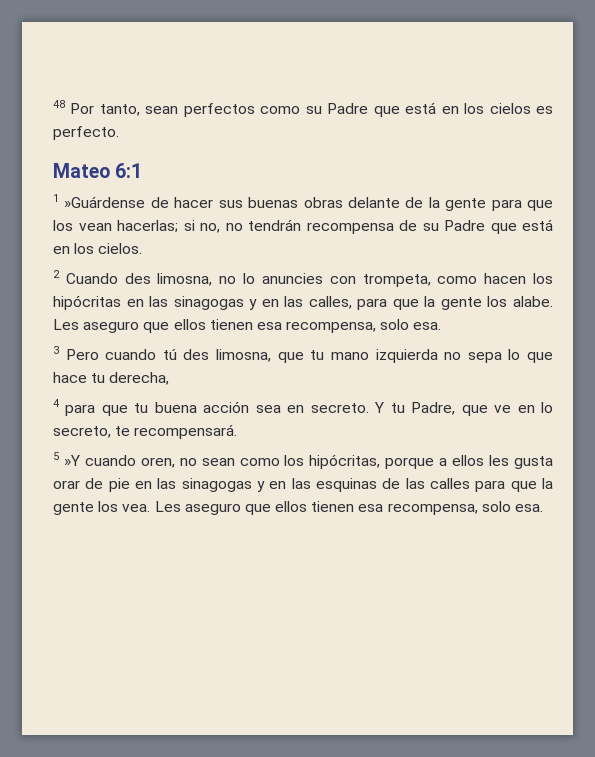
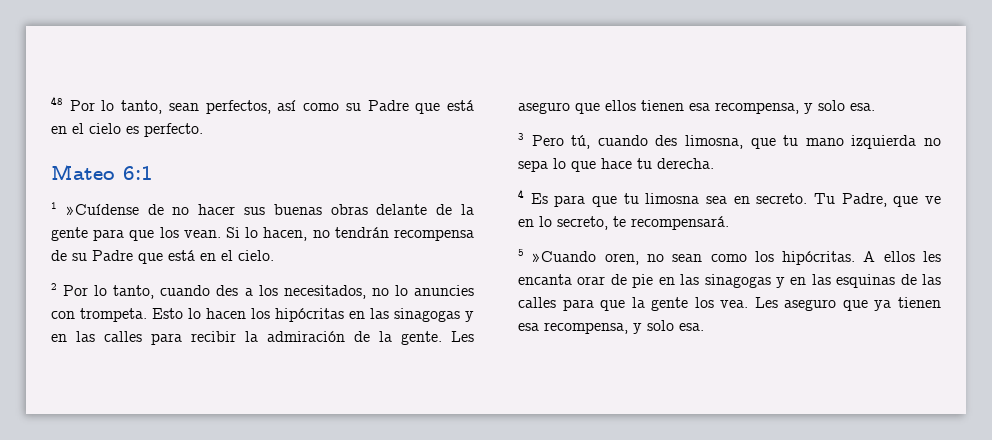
- 48 Por tanto, sean perfectos como su Padre que está en los cielos es perfecto.
+ 48 Por lo tanto, sean perfectos, así como su Padre que está en el cielo es perfecto.
- 1 »Guárdense de hacer sus buenas obras delante de la gente para que los vean hacerlas; si no, no tendrán recompensa de su Padre que está en los cielos.
+ 1 »Cuídense de no hacer sus buenas obras delante de la gente para que los vean. Si lo hacen, no tendrán recompensa de su Padre que está en el cielo.
- 2 Cuando des limosna, no lo anuncies con trompeta, como hacen los hipócritas en las sinagogas y en las calles, para que la gente los alabe. Les aseguro que ellos tienen esa recompensa, solo esa.
+ 2 Por lo tanto, cuando des a los necesitados, no lo anuncies con trompeta. Esto lo hacen los hipócritas en las sinagogas y en las calles para recibir la admiración de la gente. Les aseguro que ellos tienen esa recompensa, y solo esa.
- 3 Pero cuando tú des limosna, que tu mano izquierda no sepa lo que hace tu derecha,
+ 3 Pero tú, cuando des limosna, que tu mano izquierda no sepa lo que hace tu derecha.
- 4 para que tu buena acción sea en secreto.
+ 4 Es para que tu limosna sea en secreto.
- Y tu Padre, que ve en lo secreto, te recompensará.
+ Tu Padre, que ve en lo secreto, te recompensará.
- 5 »Y cuando oren, no sean como los hipócritas, porque a ellos les gusta orar de pie en las sinagogas y en las esquinas de las calles para que la gente los vea. Les aseguro que ellos tienen esa recompensa, solo esa.
+ 5 »Cuando oren, no sean como los hipócritas. A ellos les encanta orar de pie en las sinagogas y en las esquinas de las calles para que la gente los vea. Les aseguro que ya tienen esa recompensa, y solo esa.

